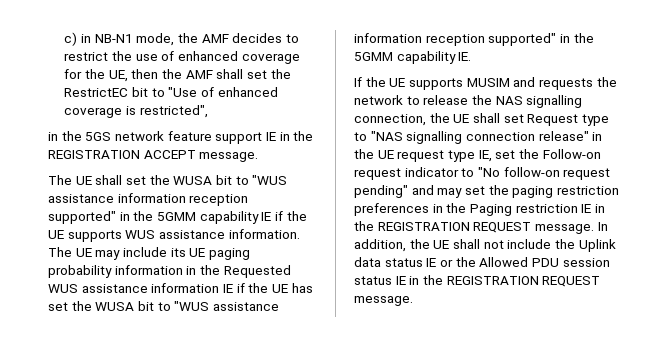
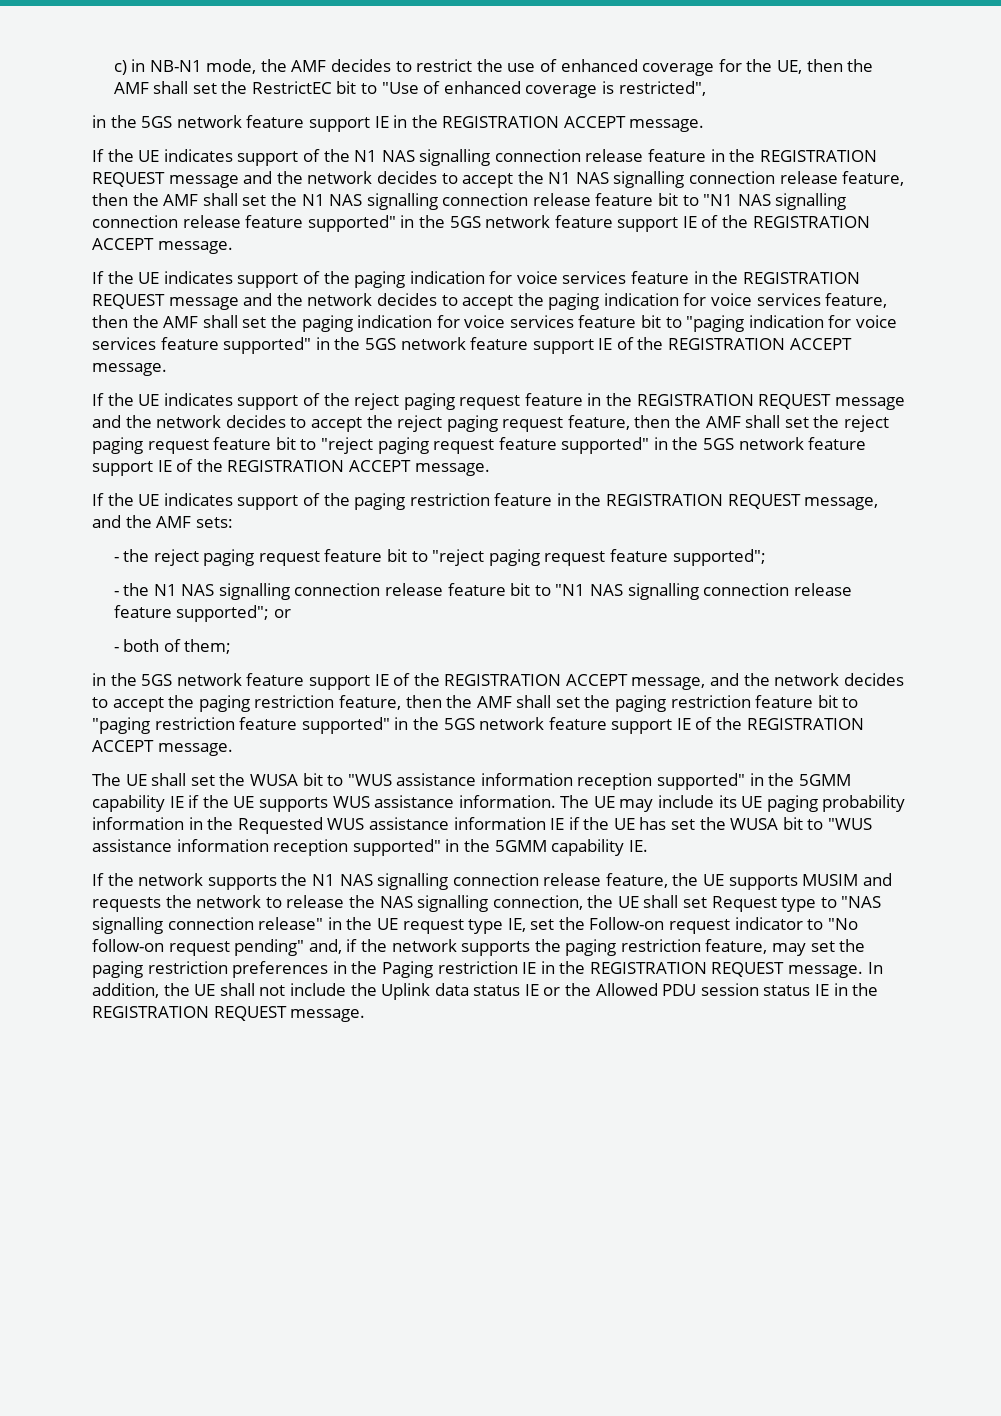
+ If the UE indicates support of the N1 NAS signalling connection release feature in the REGISTRATION REQUEST message and the network decides to accept the N1 NAS signalling connection release feature, then the AMF shall set the N1 NAS signalling connection release feature bit to "N1 NAS signalling connection release feature supported" in the 5GS network feature support IE of the REGISTRATION ACCEPT message.
+ If the UE indicates support of the paging indication for voice services feature in the REGISTRATION REQUEST message and the network decides to accept the paging indication for voice services feature, then the AMF shall set the paging indication for voice services feature bit to "paging indication for voice services feature supported" in the 5GS network feature support IE of the REGISTRATION ACCEPT message.
+ If the UE indicates support of the reject paging request feature in the REGISTRATION REQUEST message and the network decides to accept the reject paging request feature, then the AMF shall set the reject paging request feature bit to "reject paging request feature supported" in the 5GS network feature support IE of the REGISTRATION ACCEPT message.
+ If the UE indicates support of the paging restriction feature in the REGISTRATION REQUEST message, and the AMF sets:
+ - the reject paging request feature bit to "reject paging request feature supported";
+ - the N1 NAS signalling connection release feature bit to "N1 NAS signalling connection release feature supported"; or
+ - both of them;
+ in the 5GS network feature support IE of the REGISTRATION ACCEPT message, and the network decides to accept the paging restriction feature, then the AMF shall set the paging restriction feature bit to "paging restriction feature supported" in the 5GS network feature support IE of the REGISTRATION ACCEPT message.
- If the UE supports MUSIM and requests the network to release the NAS signalling connection, the UE shall set Request type to "NAS signalling connection release" in the UE request type IE, set the Follow-on request indicator to "No follow-on request pending" and may set the paging restriction preferences in the Paging restriction IE in the REGISTRATION REQUEST message.
+ If the network supports the N1 NAS signalling connection release feature, the UE supports MUSIM and requests the network to release the NAS signalling connection, the UE shall set Request type to "NAS signalling connection release" in the UE request type IE, set the Follow-on request indicator to "No follow-on request pending" and, if the network supports the paging restriction feature, may set the paging restriction preferences in the Paging restriction IE in the REGISTRATION REQUEST message.

